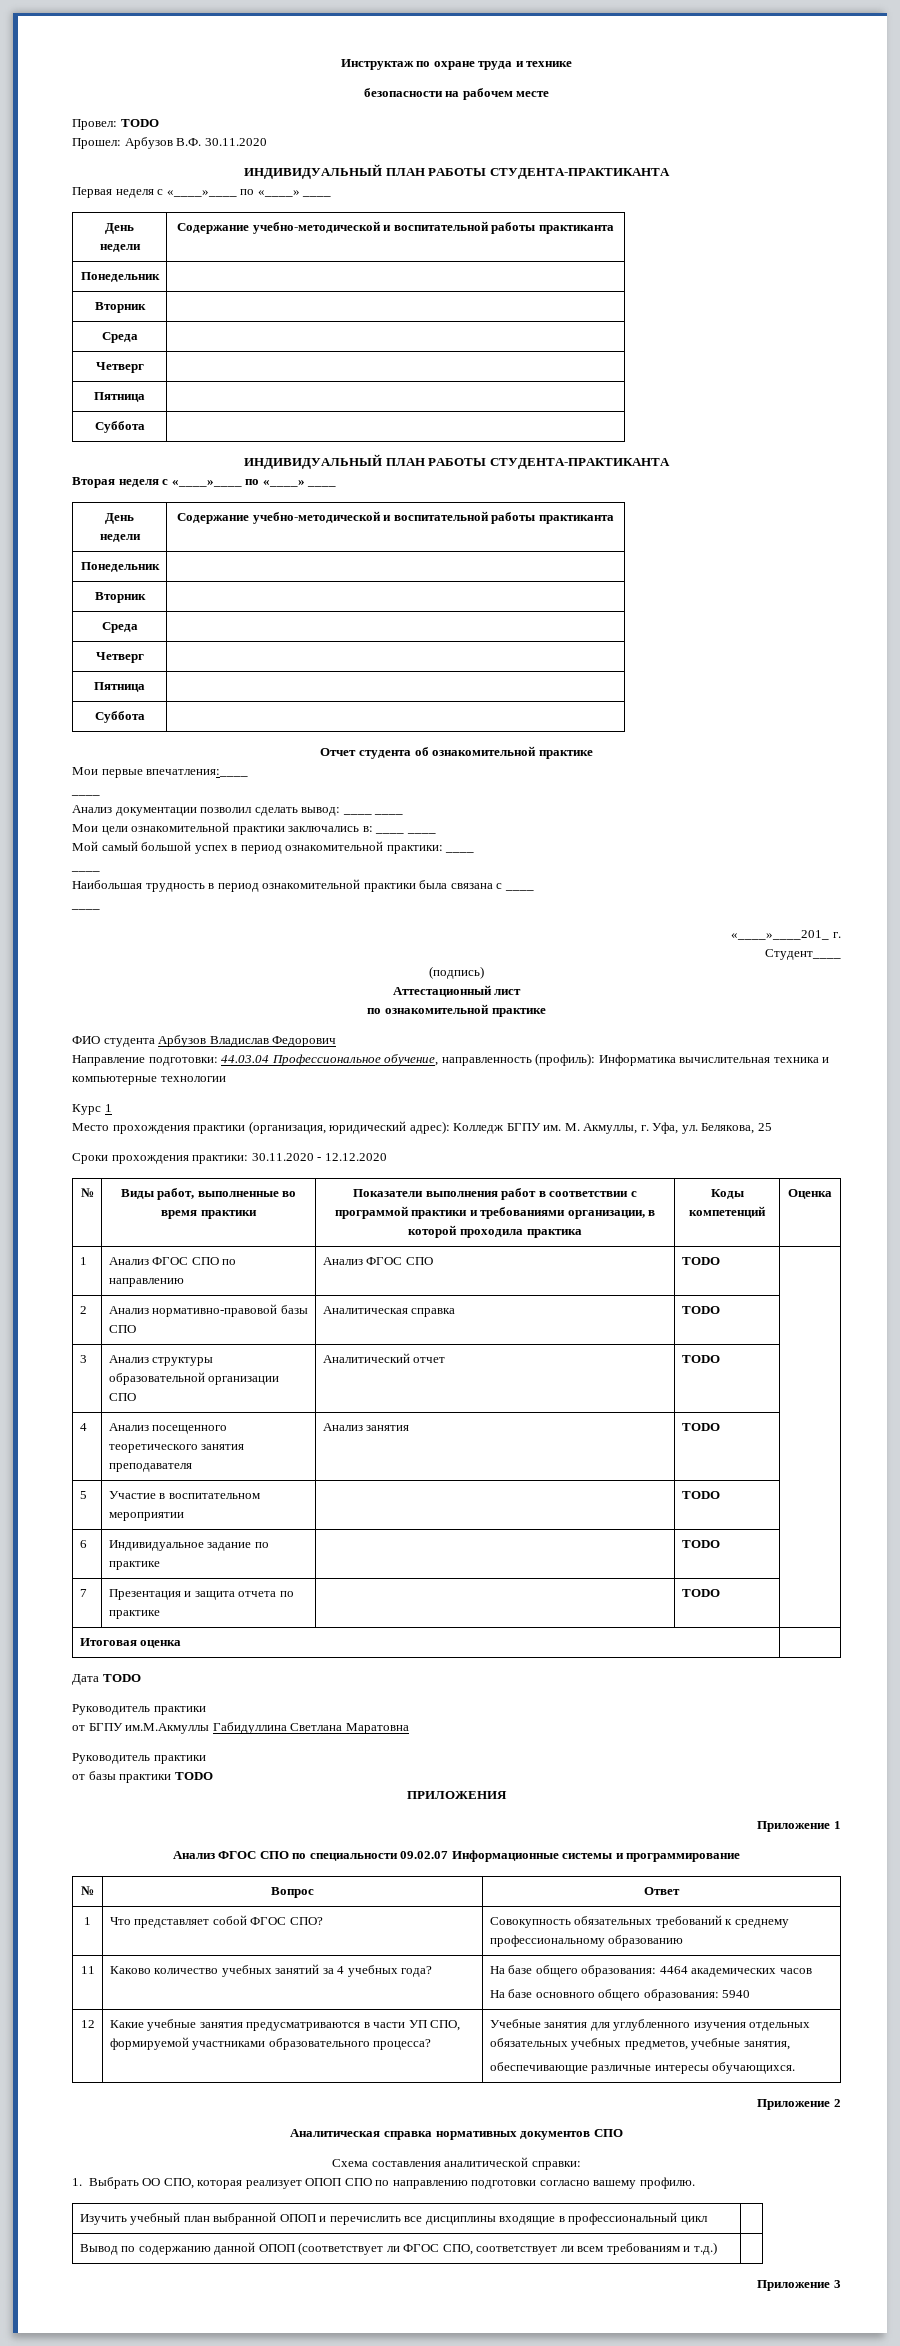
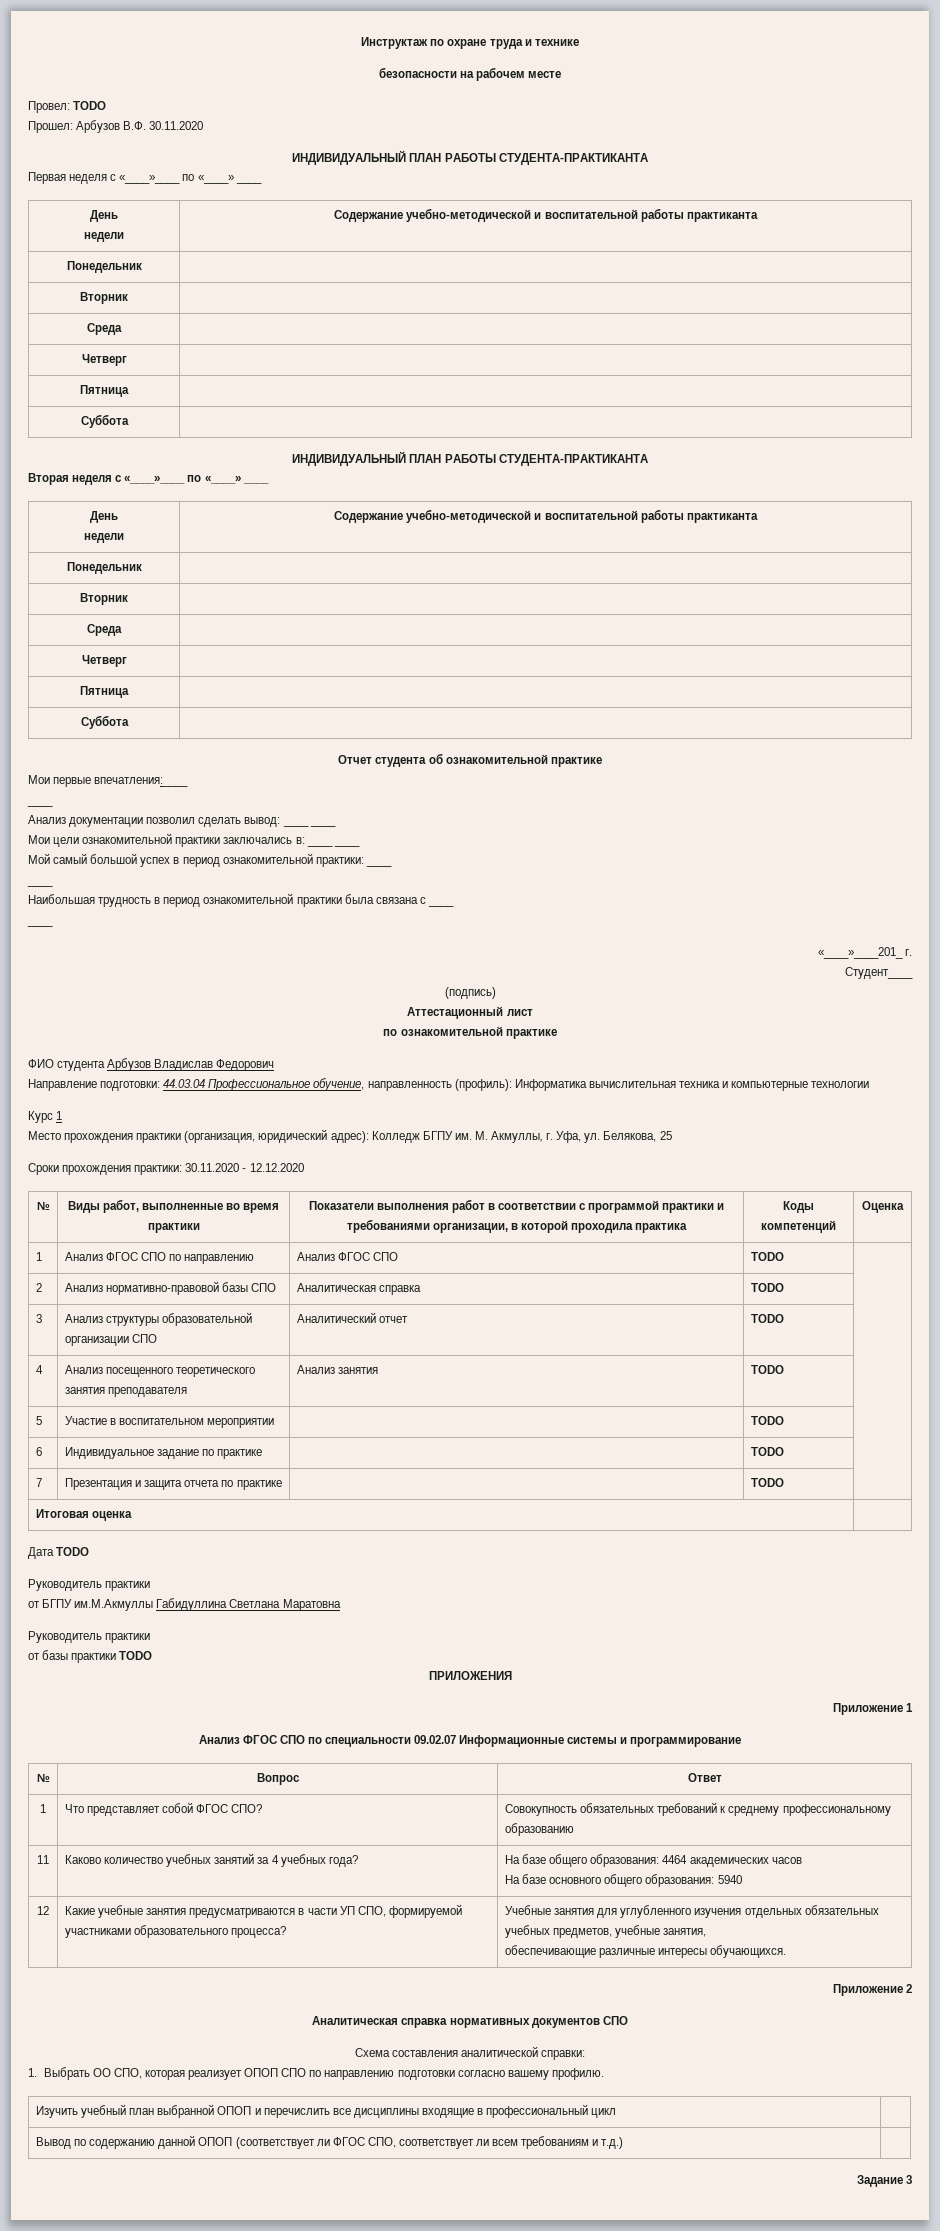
- Приложение 3
+ Задание 3

